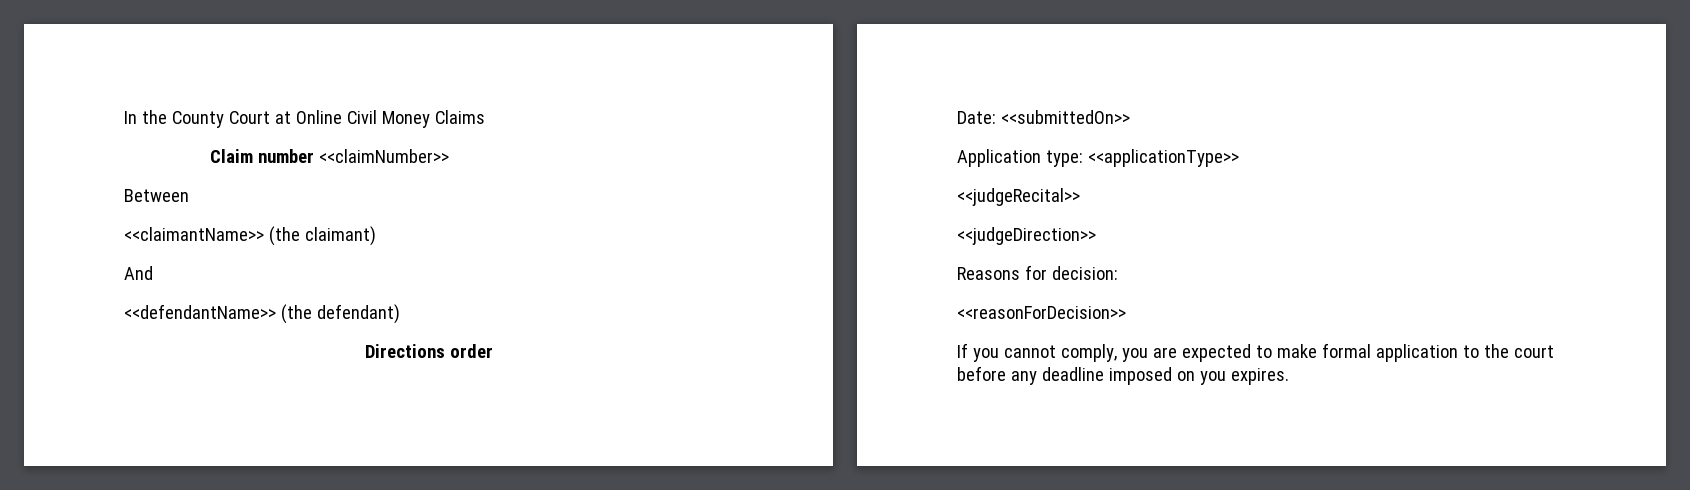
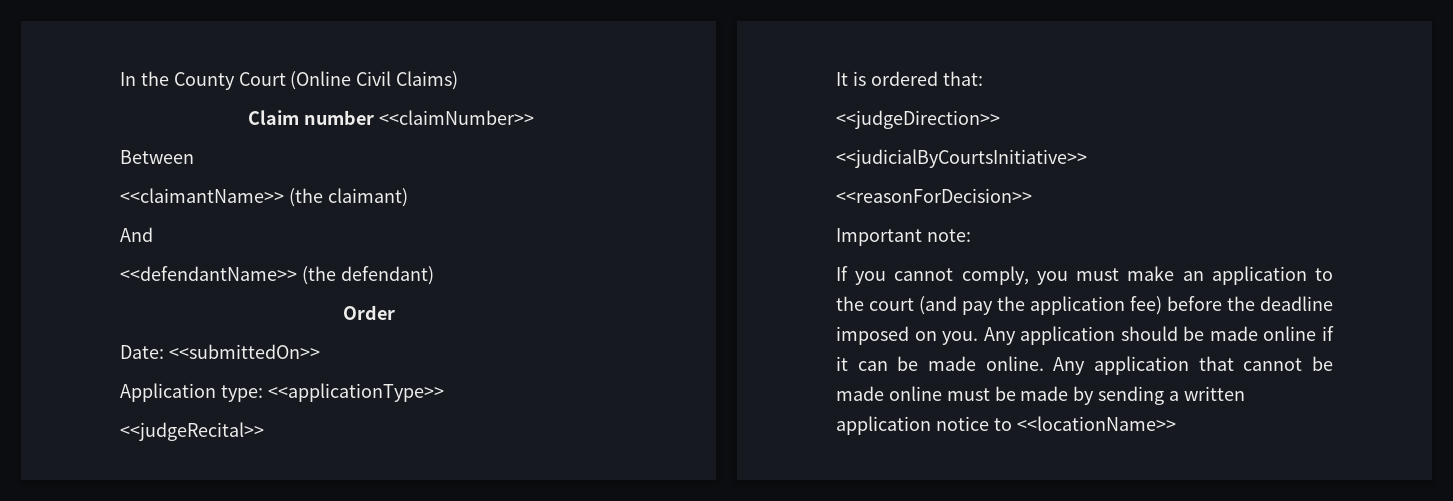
- In the County Court at Online Civil Money Claims
+ In the County Court (Online Civil Claims)
- Directions order
+ Order
+ It is ordered that:
  <<judgeDirection>>
- Reasons for decision:
+ <<judicialByCourtsInitiative>>
+ Important note:
- If you cannot comply, you are expected to make formal application to the court before any deadline imposed on you expires.
+ If you cannot comply, you must make an application to the court (and pay the application fee) before the deadline imposed on you. Any application should be made online if it can be made online. Any application that cannot be made online must be made by sending a written application notice to <<locationName>>

